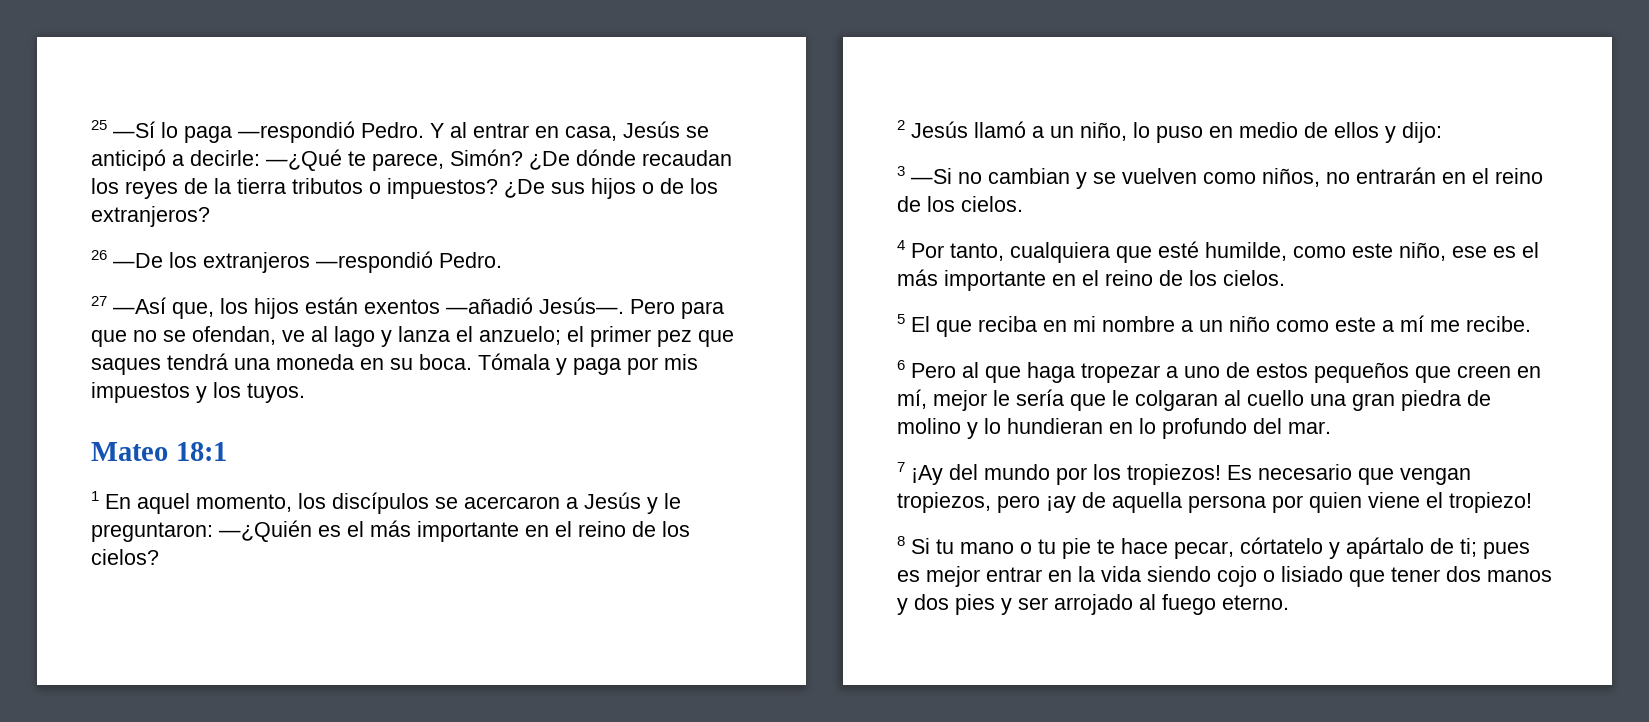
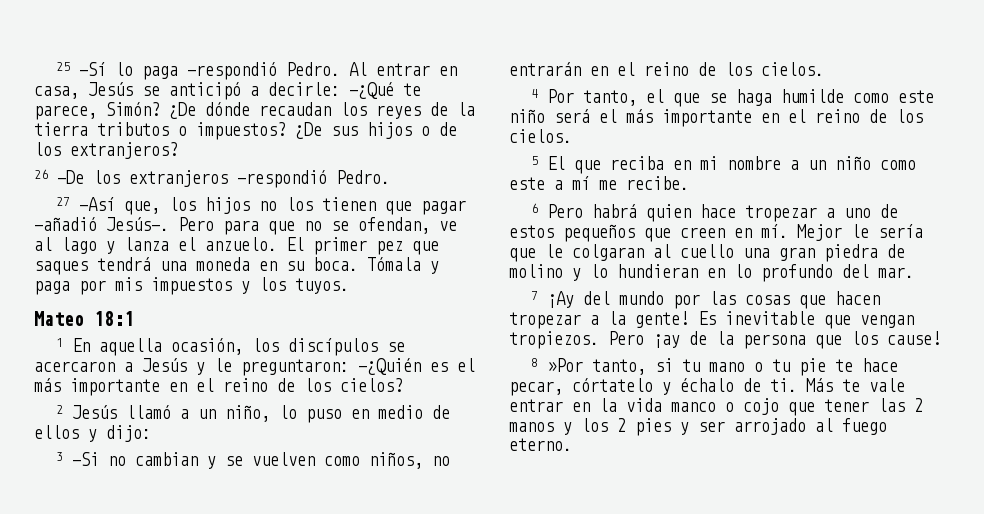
- Y al entrar en casa, Jesús se anticipó a decirle: —¿Qué te parece, Simón?
+ Al entrar en casa, Jesús se anticipó a decirle: —¿Qué te parece, Simón?
- 27 —Así que, los hijos están exentos —añadió Jesús—.
+ 27 —Así que, los hijos no los tienen que pagar —añadió Jesús—.
- Pero para que no se ofendan, ve al lago y lanza el anzuelo; el primer pez que saques tendrá una moneda en su boca.
+ Pero para que no se ofendan, ve al lago y lanza el anzuelo. El primer pez que saques tendrá una moneda en su boca.
- 1 En aquel momento, los discípulos se acercaron a Jesús y le preguntaron: —¿Quién es el más importante en el reino de los cielos?
+ 1 En aquella ocasión, los discípulos se acercaron a Jesús y le preguntaron: —¿Quién es el más importante en el reino de los cielos?
- 4 Por tanto, cualquiera que esté humilde, como este niño, ese es el más importante en el reino de los cielos.
+ 4 Por tanto, el que se haga humilde como este niño será el más importante en el reino de los cielos.
- 6 Pero al que haga tropezar a uno de estos pequeños que creen en mí, mejor le sería que le colgaran al cuello una gran piedra de molino y lo hundieran en lo profundo del mar.
+ 6 Pero habrá quien hace tropezar a uno de estos pequeños que creen en mí. Mejor le sería que le colgaran al cuello una gran piedra de molino y lo hundieran en lo profundo del mar.
- 7 ¡Ay del mundo por los tropiezos! Es necesario que vengan tropiezos, pero ¡ay de aquella persona por quien viene el tropiezo!
- 8 Si tu mano o tu pie te hace pecar, córtatelo y apártalo de ti; pues es mejor entrar en la vida siendo cojo o lisiado que tener dos manos y dos pies y ser arrojado al fuego eterno.
+ 7 ¡Ay del mundo por las cosas que hacen tropezar a la gente! Es inevitable que vengan tropiezos. Pero ¡ay de la persona que los cause!
+ 8 »Por tanto, si tu mano o tu pie te hace pecar, córtatelo y échalo de ti. Más te vale entrar en la vida manco o cojo que tener las 2 manos y los 2 pies y ser arrojado al fuego eterno.

